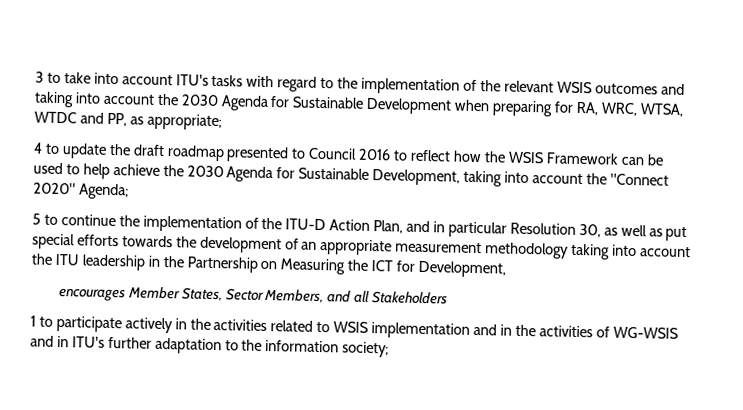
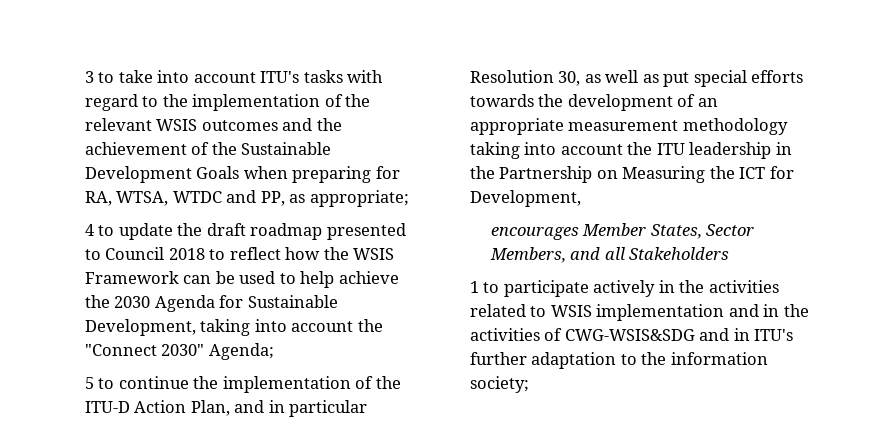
- 3 to take into account ITU's tasks with regard to the implementation of the relevant WSIS outcomes and taking into account the 2030 Agenda for Sustainable Development when preparing for RA, WRC, WTSA, WTDC and PP, as appropriate;
+ 3 to take into account ITU's tasks with regard to the implementation of the relevant WSIS outcomes and the achievement of the Sustainable Development Goals when preparing for RA, WTSA, WTDC and PP, as appropriate;
- 4 to update the draft roadmap presented to Council 2016 to reflect how the WSIS Framework can be used to help achieve the 2030 Agenda for Sustainable Development, taking into account the "Connect 2020" Agenda;
+ 4 to update the draft roadmap presented to Council 2018 to reflect how the WSIS Framework can be used to help achieve the 2030 Agenda for Sustainable Development, taking into account the "Connect 2030" Agenda;
- 1 to participate actively in the activities related to WSIS implementation and in the activities of WG-WSIS and in ITU's further adaptation to the information society;
+ 1 to participate actively in the activities related to WSIS implementation and in the activities of CWG-WSIS&SDG and in ITU's further adaptation to the information society;

